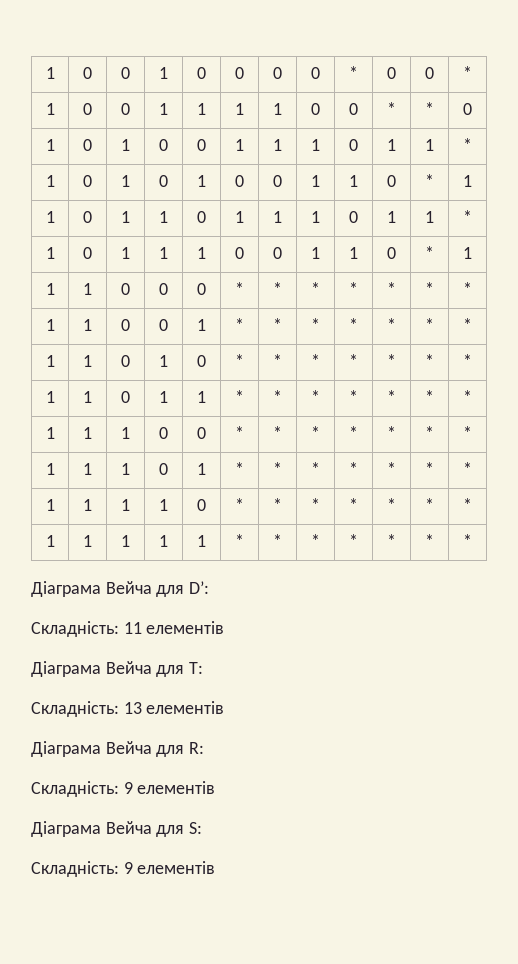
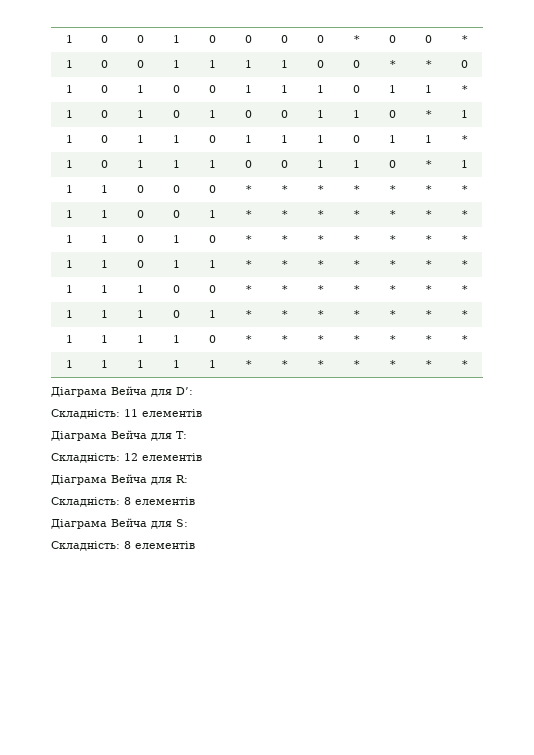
- Складність: 13 елементів
+ Складність: 12 елементів
  Діаграма Вейча для R:
- Складність: 9 елементів
+ Складність: 8 елементів
  Діаграма Вейча для S:
- Складність: 9 елементів
+ Складність: 8 елементів

